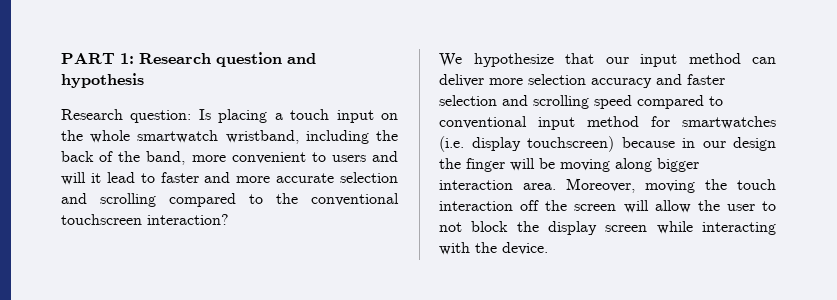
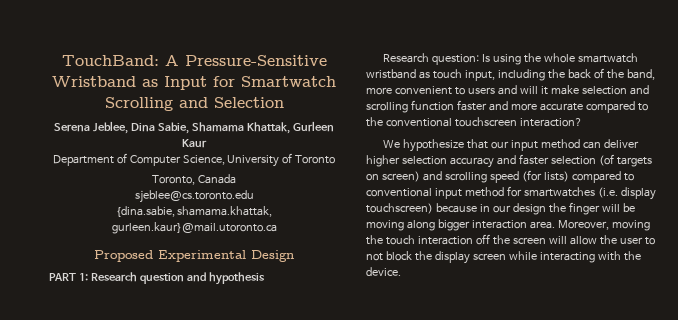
+ TouchBand: A Pressure-Sensitive Wristband as Input for Smartwatch Scrolling and Selection
+ Serena Jeblee, Dina Sabie, Shamama Khattak, Gurleen Kaur
+ Department of Computer Science, University of Toronto
+ Toronto, Canada
+ sjeblee@cs.toronto.edu
+ {dina.sabie, shamama.khattak, gurleen.kaur}@mail.utoronto.ca
+ Proposed Experimental Design
- Research question: Is placing a touch input on the whole smartwatch wristband, including the back of the band, more convenient to users and will it lead to faster and more accurate selection and scrolling compared to the conventional touchscreen interaction?
+ Research question: Is using the whole smartwatch wristband as touch input, including the back of the band, more convenient to users and will it make selection and scrolling function faster and more accurate compared to the conventional touchscreen interaction?
- We hypothesize that our input method can deliver more selection accuracy and faster selection and scrolling speed compared to conventional input method for smartwatches (i.e. display touchscreen) because in our design the finger will be moving along bigger interaction area.
+ We hypothesize that our input method can deliver higher selection accuracy and faster selection (of targets on screen) and scrolling speed (for lists) compared to conventional input method for smartwatches (i.e. display touchscreen) because in our design the finger will be moving along bigger interaction area.

